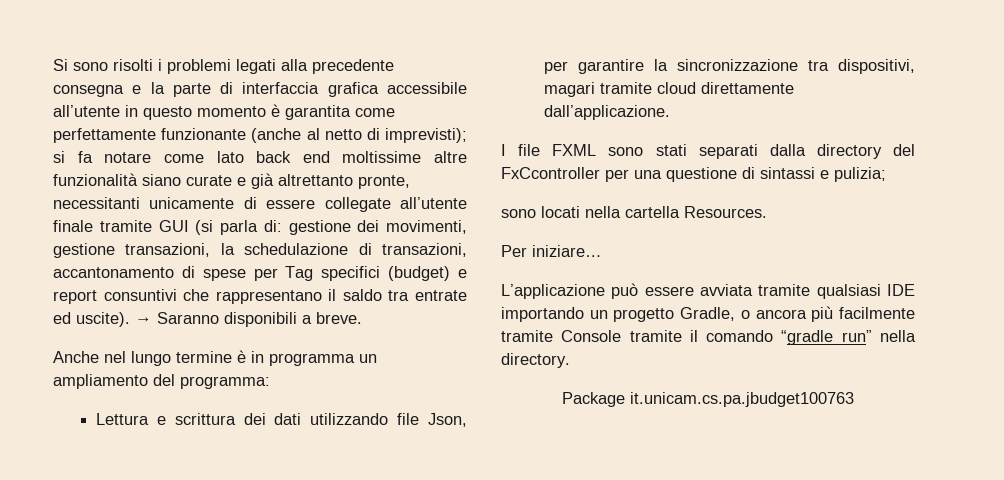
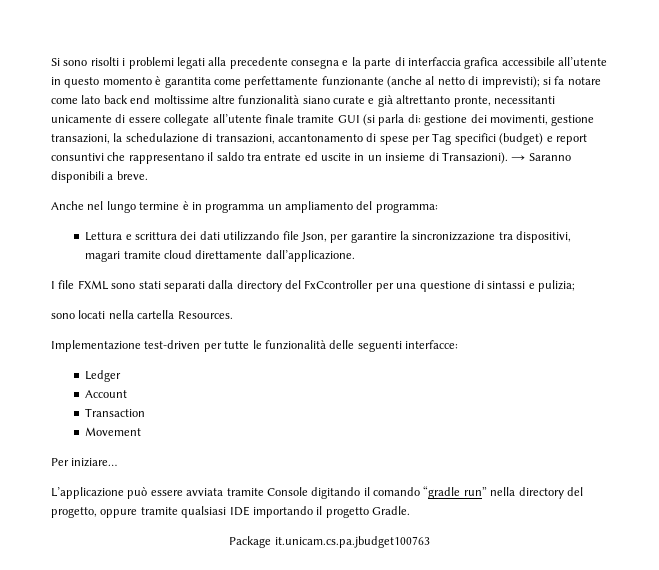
- gestione dei movimenti, gestione transazioni, la schedulazione di transazioni, accantonamento di spese per Tag specifici (budget) e report consuntivi che rappresentano il saldo tra entrate ed uscite).
+ gestione dei movimenti, gestione transazioni, la schedulazione di transazioni, accantonamento di spese per Tag specifici (budget) e report consuntivi che rappresentano il saldo tra entrate ed uscite in un insieme di Transazioni).
+ Implementazione test-driven per tutte le funzionalità delle seguenti interfacce:
+ Ledger
+ Account
+ Transaction
+ Movement
- L’applicazione può essere avviata tramite qualsiasi IDE importando un progetto Gradle, o ancora più facilmente tramite Console tramite il comando “gradle run” nella directory.
+ L’applicazione può essere avviata tramite Console digitando il comando “gradle run” nella directory del progetto, oppure tramite qualsiasi IDE importando il progetto Gradle.

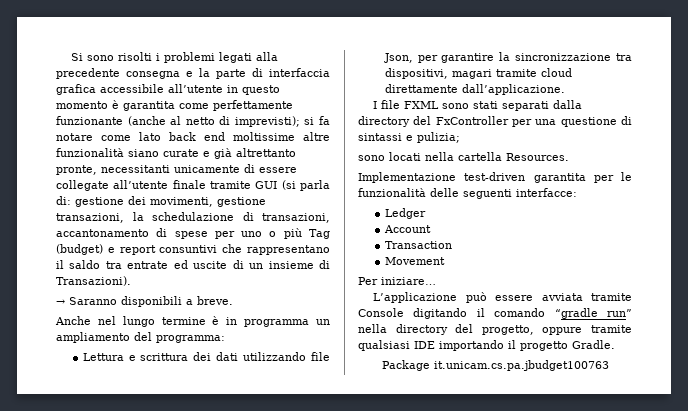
- gestione dei movimenti, gestione transazioni, la schedulazione di transazioni, accantonamento di spese per Tag specifici (budget) e report consuntivi che rappresentano il saldo tra entrate ed uscite in un insieme di Transazioni). → Saranno disponibili a breve.
+ gestione dei movimenti, gestione transazioni, la schedulazione di transazioni, accantonamento di spese per uno o più Tag (budget) e report consuntivi che rappresentano il saldo tra entrate ed uscite di un insieme di Transazioni).
+ → Saranno disponibili a breve.
- I file FXML sono stati separati dalla directory del FxCcontroller per una questione di sintassi e pulizia;
+ I file FXML sono stati separati dalla directory del FxController per una questione di sintassi e pulizia;
- Implementazione test-driven per tutte le funzionalità delle seguenti interfacce:
+ Implementazione test-driven garantita per le funzionalità delle seguenti interfacce:

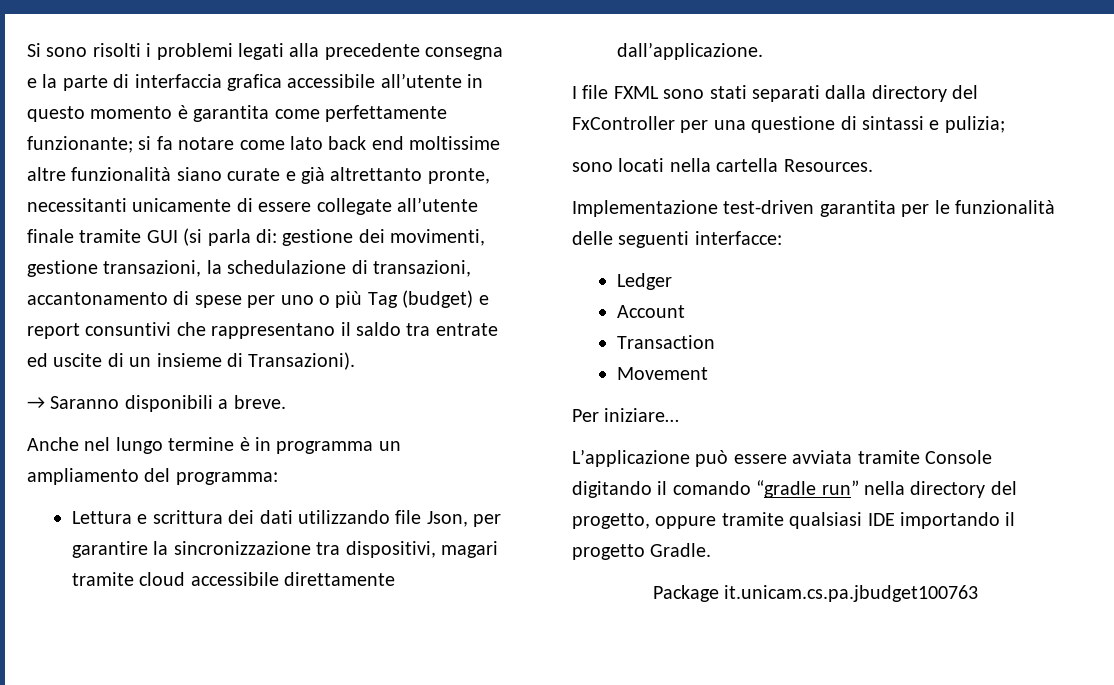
- Si sono risolti i problemi legati alla precedente consegna e la parte di interfaccia grafica accessibile all’utente in questo momento è garantita come perfettamente funzionante (anche al netto di imprevisti);
+ Si sono risolti i problemi legati alla precedente consegna e la parte di interfaccia grafica accessibile all’utente in questo momento è garantita come perfettamente funzionante;
- Lettura e scrittura dei dati utilizzando file Json, per garantire la sincronizzazione tra dispositivi, magari tramite cloud direttamente dall’applicazione.
+ Lettura e scrittura dei dati utilizzando file Json, per garantire la sincronizzazione tra dispositivi, magari tramite cloud accessibile direttamente dall’applicazione.

